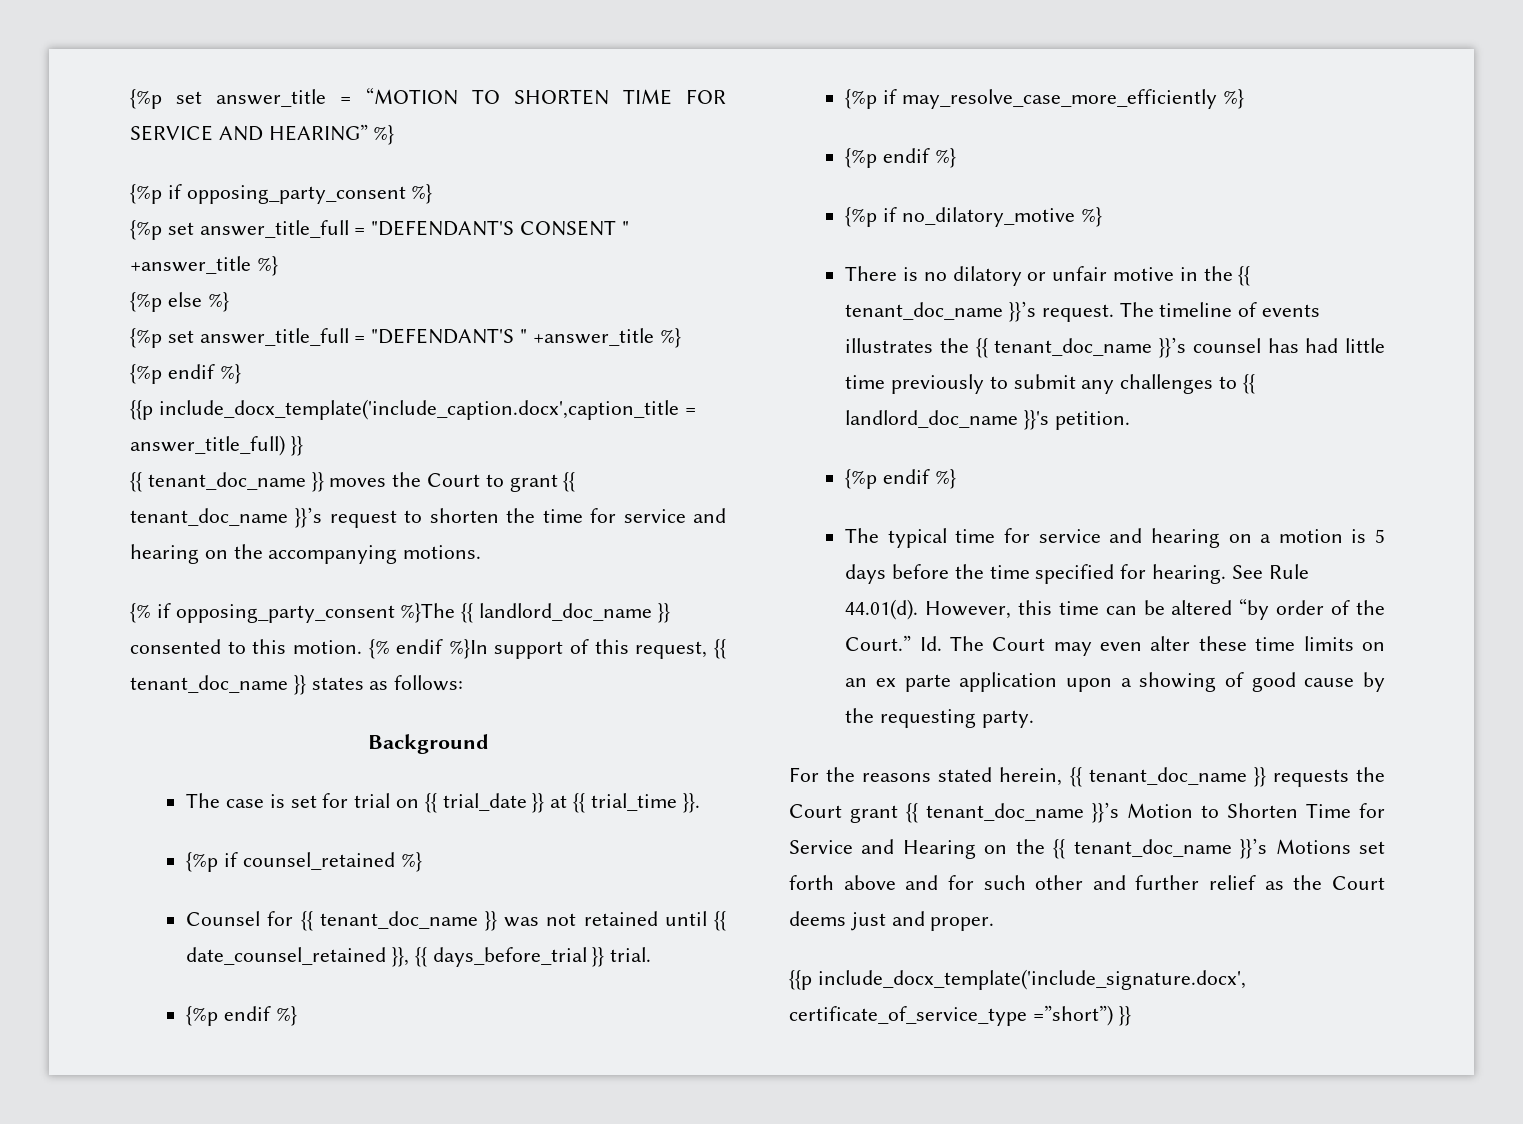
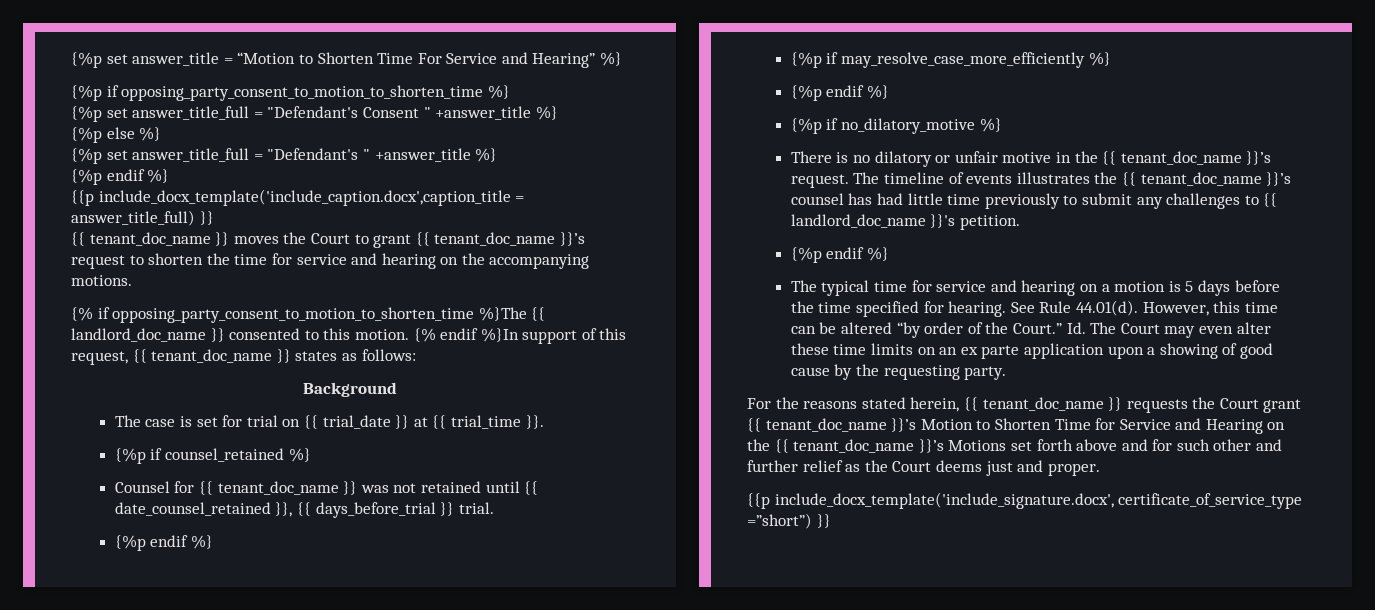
- {%p set answer_title = “MOTION TO SHORTEN TIME FOR SERVICE AND HEARING” %}
- {%p if opposing_party_consent %}
- {%p set answer_title_full = "DEFENDANT'S CONSENT " +answer_title %}
+ {%p set answer_title = “Motion to Shorten Time For Service and Hearing” %}
+ {%p if opposing_party_consent_to_motion_to_shorten_time %}
+ {%p set answer_title_full = "Defendant's Consent " +answer_title %}
- {%p set answer_title_full = "DEFENDANT'S " +answer_title %}
+ {%p set answer_title_full = "Defendant's " +answer_title %}
- {% if opposing_party_consent %}The {{ landlord_doc_name }} consented to this motion.
+ {% if opposing_party_consent_to_motion_to_shorten_time %}The {{ landlord_doc_name }} consented to this motion.

